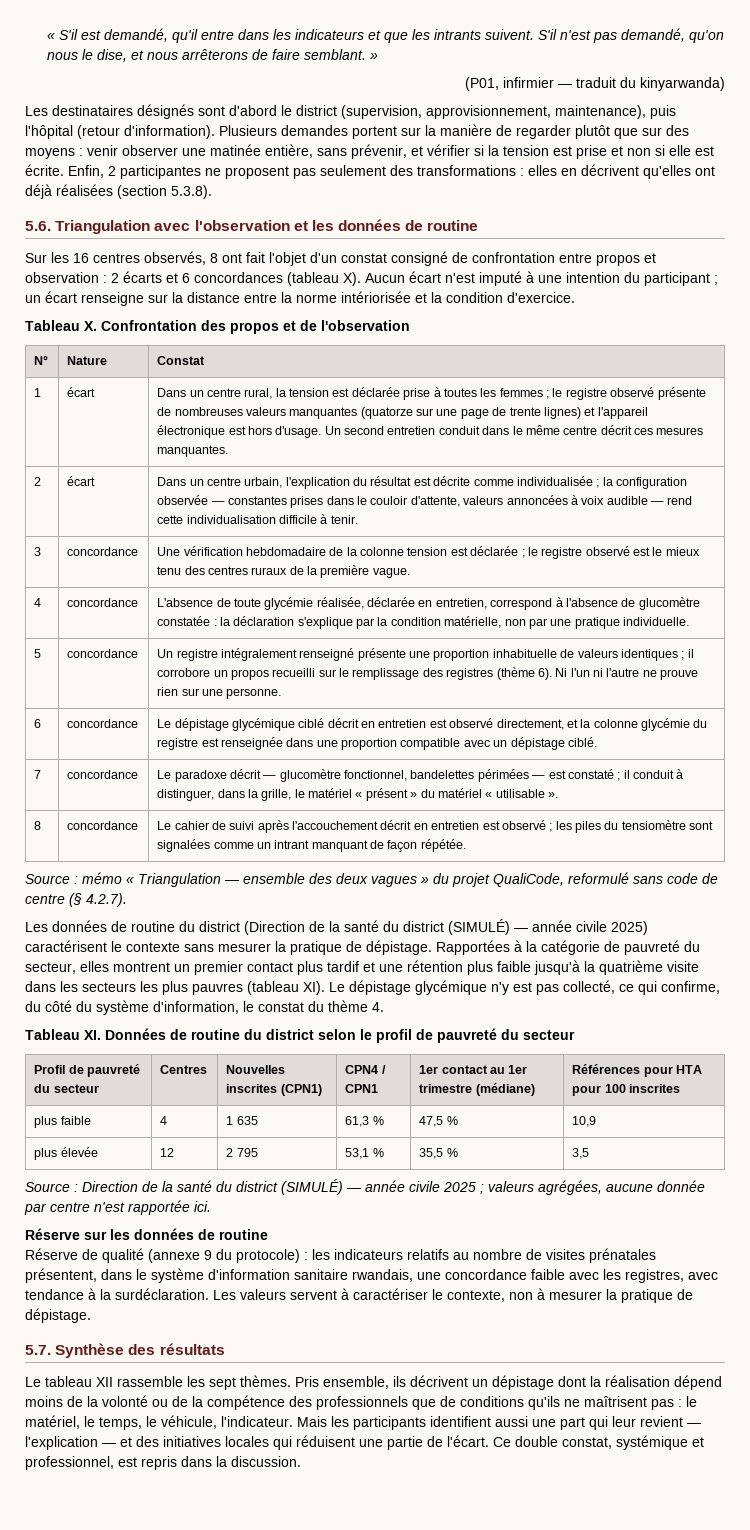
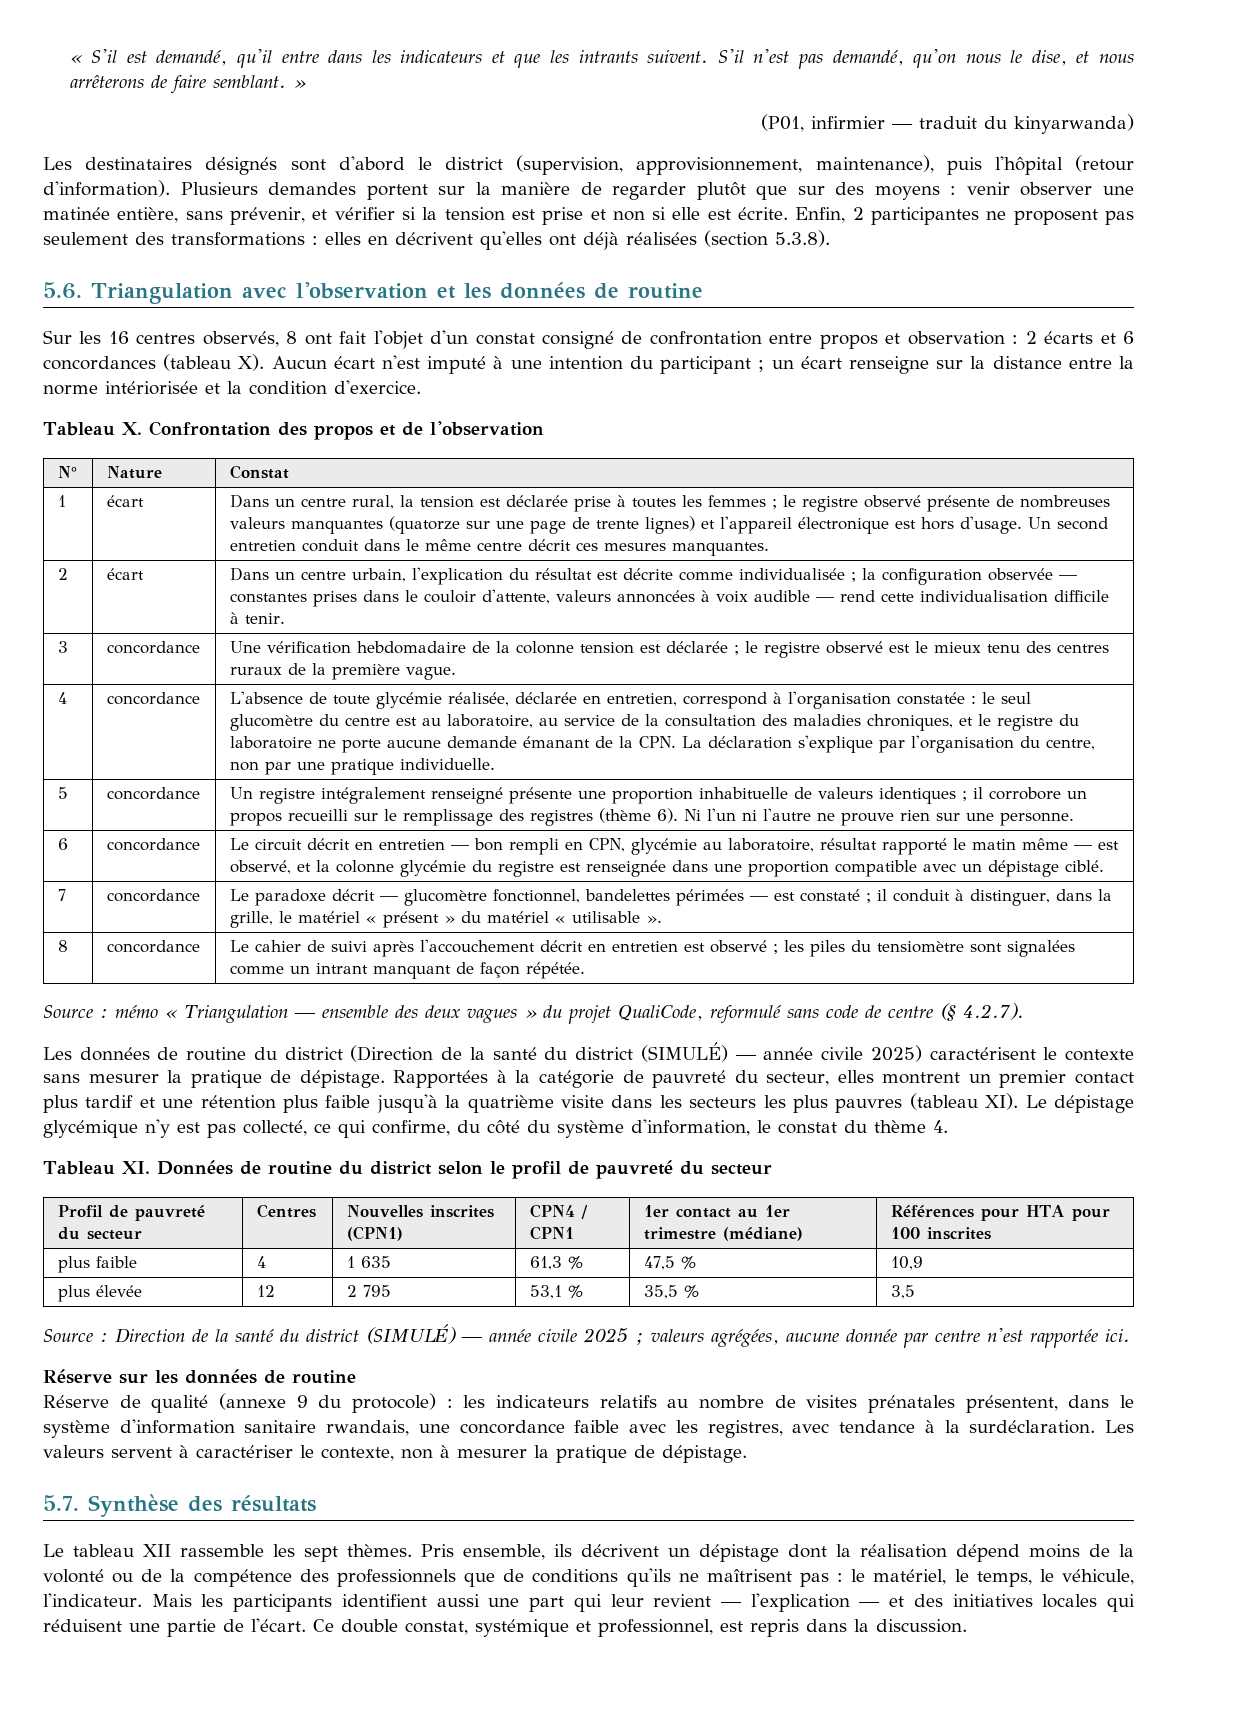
- L'absence de toute glycémie réalisée, déclarée en entretien, correspond à l'absence de glucomètre constatée : la déclaration s'explique par la condition matérielle, non par une pratique individuelle.
+ L'absence de toute glycémie réalisée, déclarée en entretien, correspond à l'organisation constatée : le seul glucomètre du centre est au laboratoire, au service de la consultation des maladies chroniques, et le registre du laboratoire ne porte aucune demande émanant de la CPN. La déclaration s'explique par l'organisation du centre, non par une pratique individuelle.
- 6 | concordance | Le dépistage glycémique ciblé décrit en entretien est observé directement, et la colonne glycémie du registre est renseignée dans une proportion compatible avec un dépistage ciblé.
+ 6 | concordance | Le circuit décrit en entretien — bon rempli en CPN, glycémie au laboratoire, résultat rapporté le matin même — est observé, et la colonne glycémie du registre est renseignée dans une proportion compatible avec un dépistage ciblé.

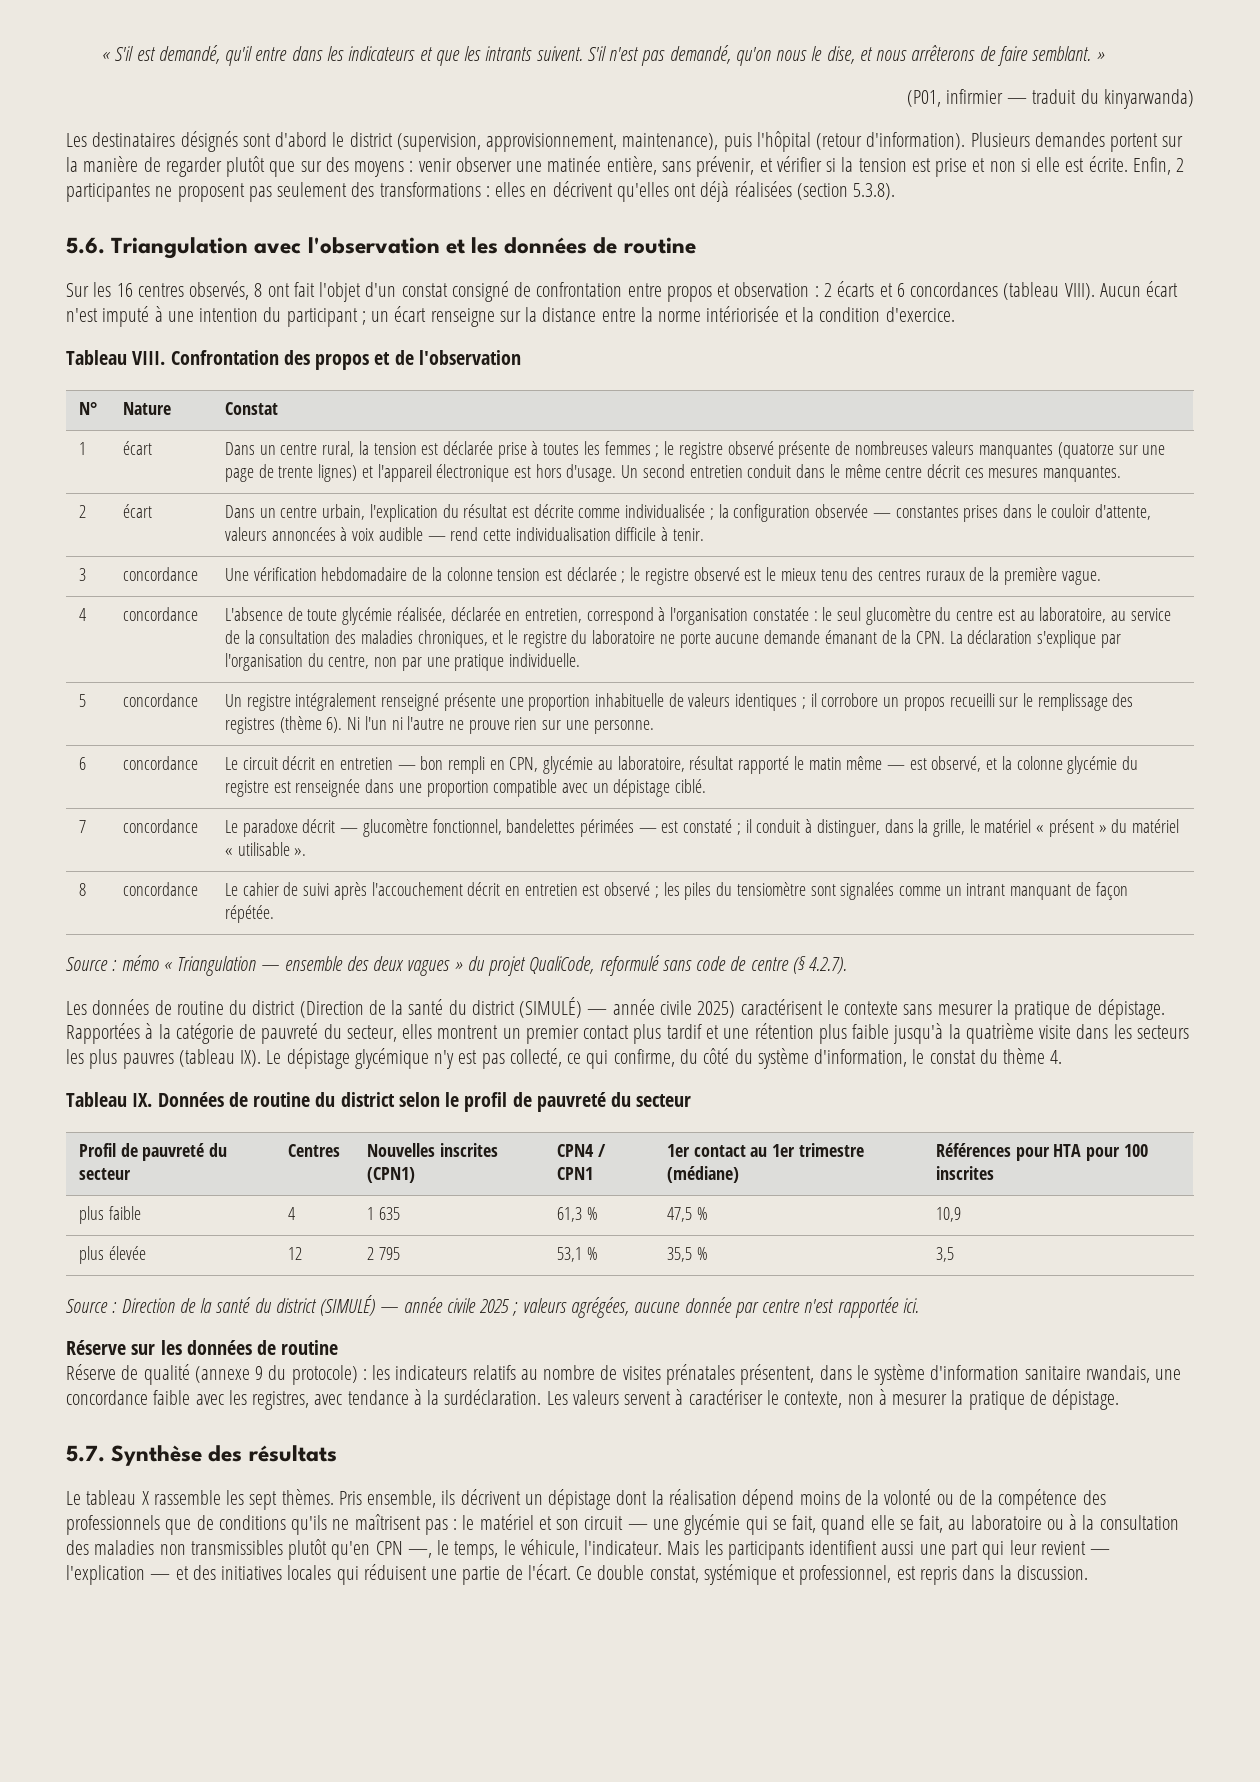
- Sur les 16 centres observés, 8 ont fait l'objet d'un constat consigné de confrontation entre propos et observation : 2 écarts et 6 concordances (tableau X). Aucun écart n'est imputé à une intention du participant ; un écart renseigne sur la distance entre la norme intériorisée et la condition d'exercice.
+ Sur les 16 centres observés, 8 ont fait l'objet d'un constat consigné de confrontation entre propos et observation : 2 écarts et 6 concordances (tableau VIII). Aucun écart n'est imputé à une intention du participant ; un écart renseigne sur la distance entre la norme intériorisée et la condition d'exercice.
- Tableau X. Confrontation des propos et de l'observation
+ Tableau VIII. Confrontation des propos et de l'observation
- Rapportées à la catégorie de pauvreté du secteur, elles montrent un premier contact plus tardif et une rétention plus faible jusqu'à la quatrième visite dans les secteurs les plus pauvres (tableau XI). Le dépistage glycémique n'y est pas collecté, ce qui confirme, du côté du système d'information, le constat du thème 4.
+ Rapportées à la catégorie de pauvreté du secteur, elles montrent un premier contact plus tardif et une rétention plus faible jusqu'à la quatrième visite dans les secteurs les plus pauvres (tableau IX). Le dépistage glycémique n'y est pas collecté, ce qui confirme, du côté du système d'information, le constat du thème 4.
- Tableau XI. Données de routine du district selon le profil de pauvreté du secteur
+ Tableau IX. Données de routine du district selon le profil de pauvreté du secteur
- Le tableau XII rassemble les sept thèmes.
+ Le tableau X rassemble les sept thèmes.
- Pris ensemble, ils décrivent un dépistage dont la réalisation dépend moins de la volonté ou de la compétence des professionnels que de conditions qu'ils ne maîtrisent pas : le matériel, le temps, le véhicule, l'indicateur.
+ Pris ensemble, ils décrivent un dépistage dont la réalisation dépend moins de la volonté ou de la compétence des professionnels que de conditions qu'ils ne maîtrisent pas : le matériel et son circuit — une glycémie qui se fait, quand elle se fait, au laboratoire ou à la consultation des maladies non transmissibles plutôt qu'en CPN —, le temps, le véhicule, l'indicateur.

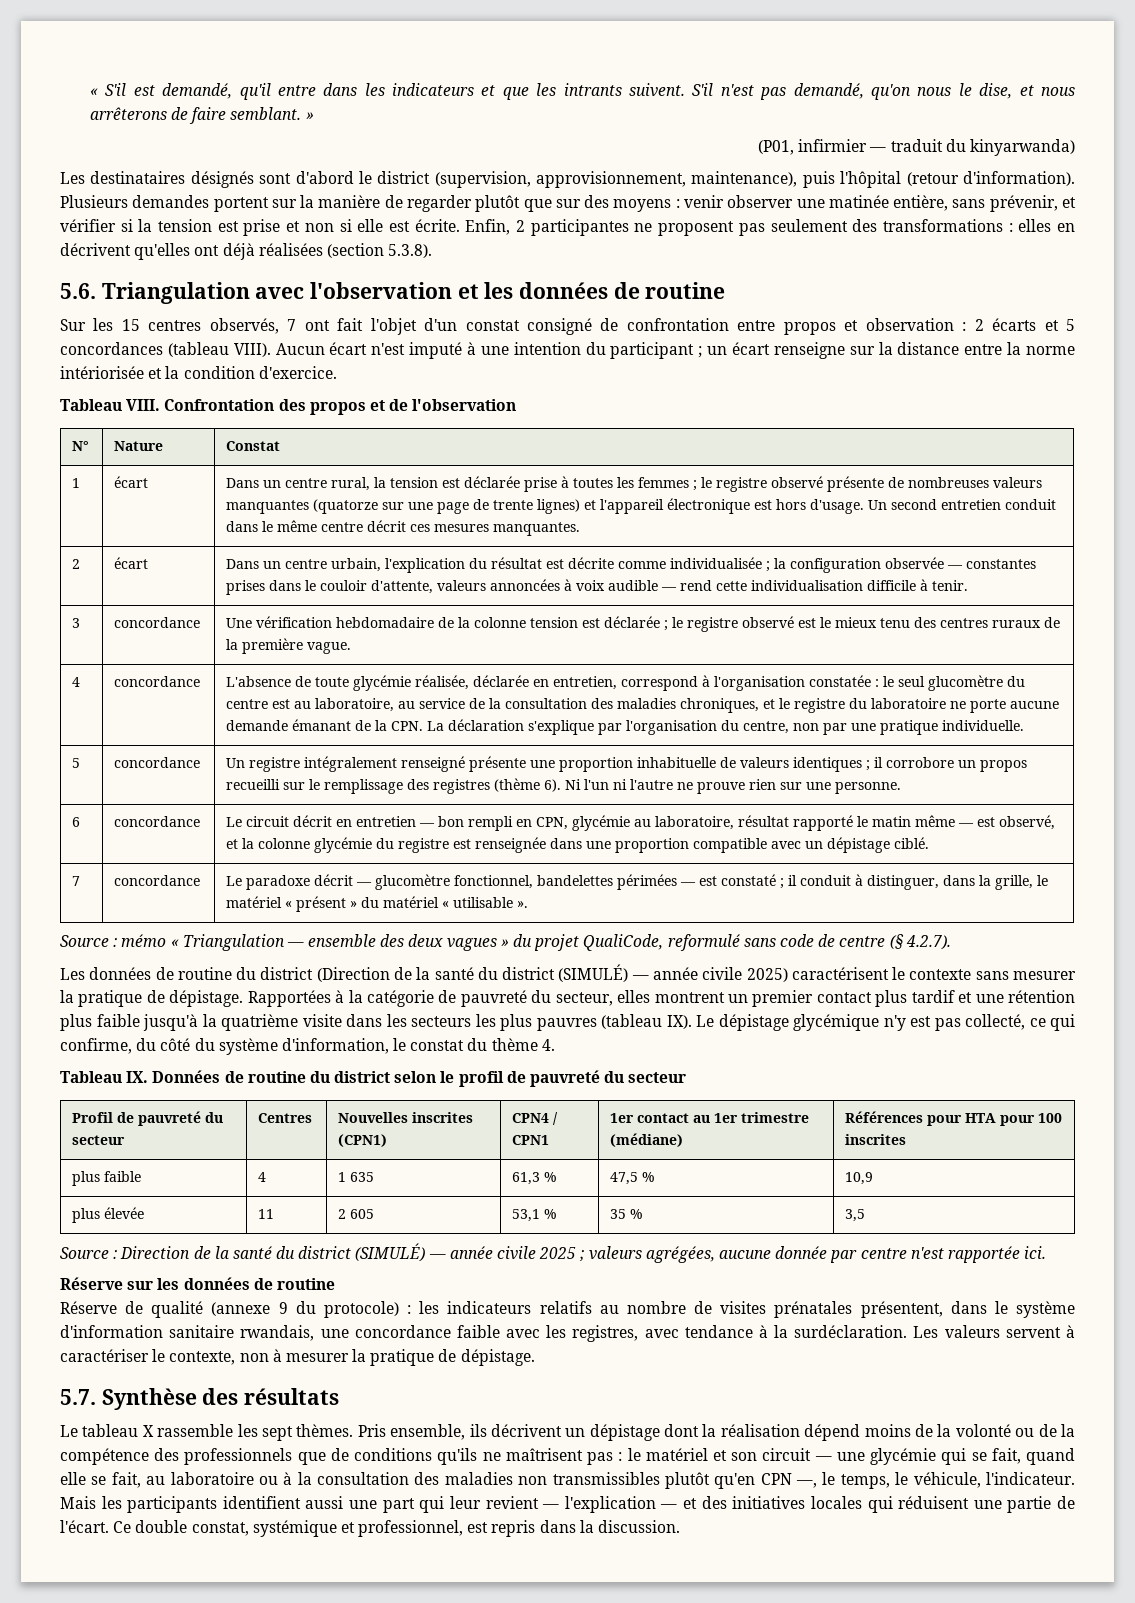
- Sur les 16 centres observés, 8 ont fait l'objet d'un constat consigné de confrontation entre propos et observation : 2 écarts et 6 concordances (tableau VIII).
+ Sur les 15 centres observés, 7 ont fait l'objet d'un constat consigné de confrontation entre propos et observation : 2 écarts et 5 concordances (tableau VIII).
- 8 | concordance | Le cahier de suivi après l'accouchement décrit en entretien est observé ; les piles du tensiomètre sont signalées comme un intrant manquant de façon répétée.
- plus élevée | 12 | 2 795 | 53,1 % | 35,5 % | 3,5
+ plus élevée | 11 | 2 605 | 53,1 % | 35 % | 3,5

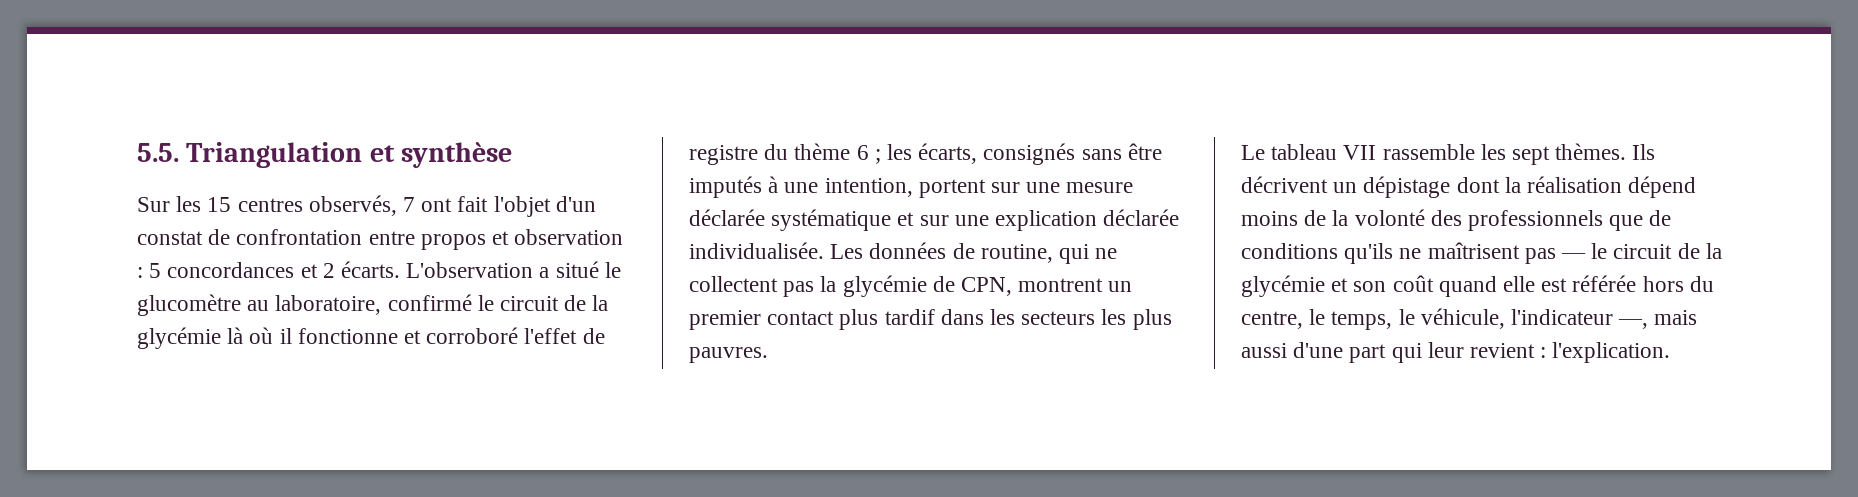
- « S'il est demandé, qu'il entre dans les indicateurs et que les intrants suivent. S'il n'est pas demandé, qu'on nous le dise, et nous arrêterons de faire semblant. »
- (P01, infirmier — traduit du kinyarwanda)
- Les destinataires désignés sont d'abord le district (supervision, approvisionnement, maintenance), puis l'hôpital (retour d'information). Plusieurs demandes portent sur la manière de regarder plutôt que sur des moyens : venir observer une matinée entière, sans prévenir, et vérifier si la tension est prise et non si elle est écrite. Enfin, 2 participantes ne proposent pas seulement des transformations : elles en décrivent qu'elles ont déjà réalisées (section 5.3.8).
- 5.6. Triangulation avec l'observation et les données de routine
+ 5.5. Triangulation et synthèse
- Sur les 15 centres observés, 7 ont fait l'objet d'un constat consigné de confrontation entre propos et observation : 2 écarts et 5 concordances (tableau VIII). Aucun écart n'est imputé à une intention du participant ; un écart renseigne sur la distance entre la norme intériorisée et la condition d'exercice.
- Tableau VIII. Confrontation des propos et de l'observation
- N° | Nature | Constat
- 1 | écart | Dans un centre rural, la tension est déclarée prise à toutes les femmes ; le registre observé présente de nombreuses valeurs manquantes (quatorze sur une page de trente lignes) et l'appareil électronique est hors d'usage. Un second entretien conduit dans le même centre décrit ces mesures manquantes.
- 2 | écart | Dans un centre urbain, l'explication du résultat est décrite comme individualisée ; la configuration observée — constantes prises dans le couloir d'attente, valeurs annoncées à voix audible — rend cette individualisation difficile à tenir.
- 3 | concordance | Une vérification hebdomadaire de la colonne tension est déclarée ; le registre observé est le mieux tenu des centres ruraux de la première vague.
- 4 | concordance | L'absence de toute glycémie réalisée, déclarée en entretien, correspond à l'organisation constatée : le seul glucomètre du centre est au laboratoire, au service de la consultation des maladies chroniques, et le registre du laboratoire ne porte aucune demande émanant de la CPN. La déclaration s'explique par l'organisation du centre, non par une pratique individuelle.
- 5 | concordance | Un registre intégralement renseigné présente une proportion inhabituelle de valeurs identiques ; il corrobore un propos recueilli sur le remplissage des registres (thème 6). Ni l'un ni l'autre ne prouve rien sur une personne.
- 6 | concordance | Le circuit décrit en entretien — bon rempli en CPN, glycémie au laboratoire, résultat rapporté le matin même — est observé, et la colonne glycémie du registre est renseignée dans une proportion compatible avec un dépistage ciblé.
- 7 | concordance | Le paradoxe décrit — glucomètre fonctionnel, bandelettes périmées — est constaté ; il conduit à distinguer, dans la grille, le matériel « présent » du matériel « utilisable ».
- Source : mémo « Triangulation — ensemble des deux vagues » du projet QualiCode, reformulé sans code de centre (§ 4.2.7).
- Les données de routine du district (Direction de la santé du district (SIMULÉ) — année civile 2025) caractérisent le contexte sans mesurer la pratique de dépistage. Rapportées à la catégorie de pauvreté du secteur, elles montrent un premier contact plus tardif et une rétention plus faible jusqu'à la quatrième visite dans les secteurs les plus pauvres (tableau IX). Le dépistage glycémique n'y est pas collecté, ce qui confirme, du côté du système d'information, le constat du thème 4.
- Tableau IX. Données de routine du district selon le profil de pauvreté du secteur
- Profil de pauvreté du secteur | Centres | Nouvelles inscrites (CPN1) | CPN4 / CPN1 | 1er contact au 1er trimestre (médiane) | Références pour HTA pour 100 inscrites
- plus faible | 4 | 1 635 | 61,3 % | 47,5 % | 10,9
- plus élevée | 11 | 2 605 | 53,1 % | 35 % | 3,5
- Source : Direction de la santé du district (SIMULÉ) — année civile 2025 ; valeurs agrégées, aucune donnée par centre n'est rapportée ici.
- Réserve sur les données de routine
- Réserve de qualité (annexe 9 du protocole) : les indicateurs relatifs au nombre de visites prénatales présentent, dans le système d'information sanitaire rwandais, une concordance faible avec les registres, avec tendance à la surdéclaration. Les valeurs servent à caractériser le contexte, non à mesurer la pratique de dépistage.
- 5.7. Synthèse des résultats
+ Sur les 15 centres observés, 7 ont fait l'objet d'un constat de confrontation entre propos et observation : 5 concordances et 2 écarts. L'observation a situé le glucomètre au laboratoire, confirmé le circuit de la glycémie là où il fonctionne et corroboré l'effet de registre du thème 6 ; les écarts, consignés sans être imputés à une intention, portent sur une mesure déclarée systématique et sur une explication déclarée individualisée. Les données de routine, qui ne collectent pas la glycémie de CPN, montrent un premier contact plus tardif dans les secteurs les plus pauvres.
- Le tableau X rassemble les sept thèmes.
+ Le tableau VII rassemble les sept thèmes.
- Pris ensemble, ils décrivent un dépistage dont la réalisation dépend moins de la volonté ou de la compétence des professionnels que de conditions qu'ils ne maîtrisent pas : le matériel et son circuit — une glycémie qui se fait, quand elle se fait, au laboratoire ou à la consultation des maladies non transmissibles plutôt qu'en CPN —, le temps, le véhicule, l'indicateur. Mais les participants identifient aussi une part qui leur revient — l'explication — et des initiatives locales qui réduisent une partie de l'écart. Ce double constat, systémique et professionnel, est repris dans la discussion.
+ Ils décrivent un dépistage dont la réalisation dépend moins de la volonté des professionnels que de conditions qu'ils ne maîtrisent pas — le circuit de la glycémie et son coût quand elle est référée hors du centre, le temps, le véhicule, l'indicateur —, mais aussi d'une part qui leur revient : l'explication.

